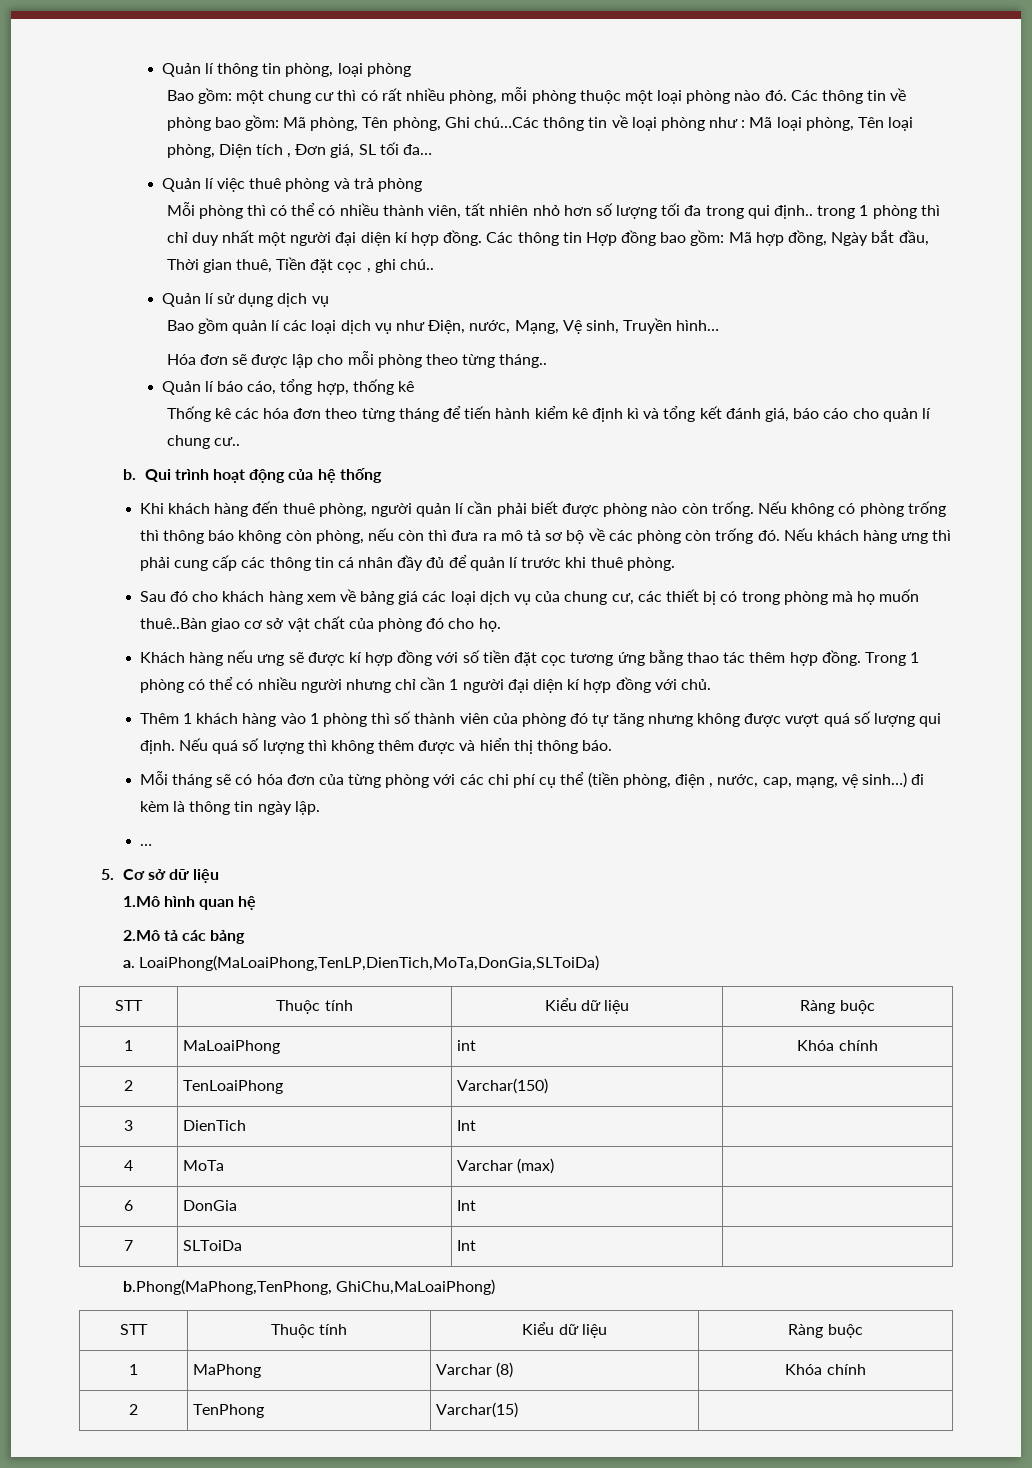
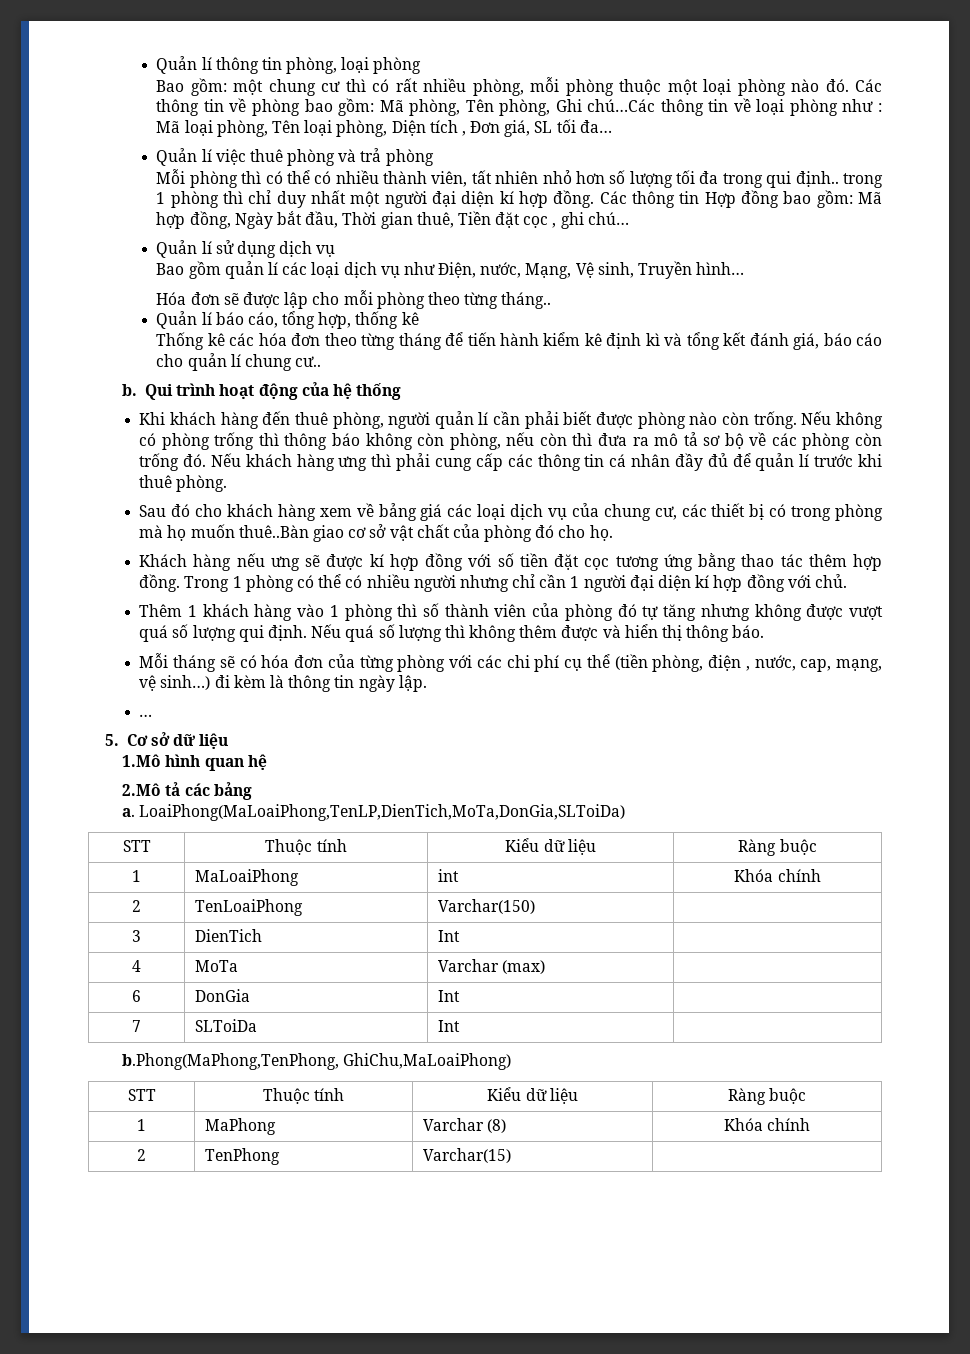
- Các thông tin Hợp đồng bao gồm: Mã hợp đồng, Ngày bắt đầu, Thời gian thuê, Tiền đặt cọc , ghi chú..
+ Các thông tin Hợp đồng bao gồm: Mã hợp đồng, Ngày bắt đầu, Thời gian thuê, Tiền đặt cọc , ghi chú…

